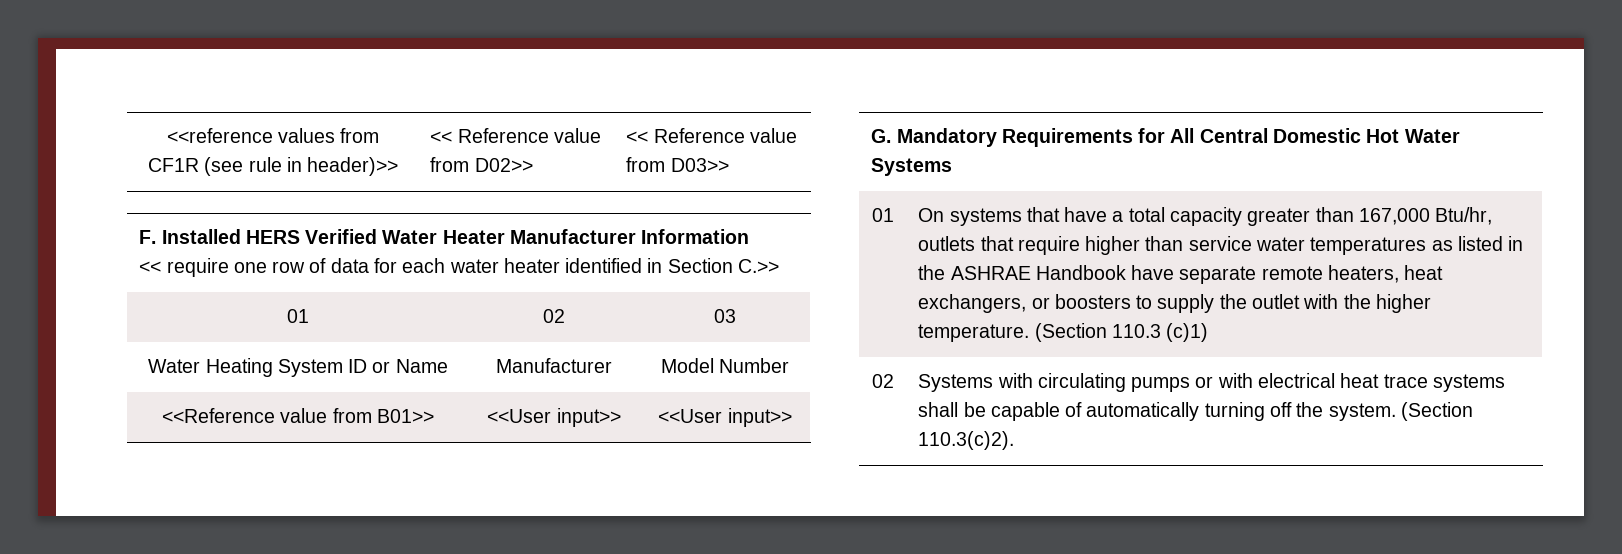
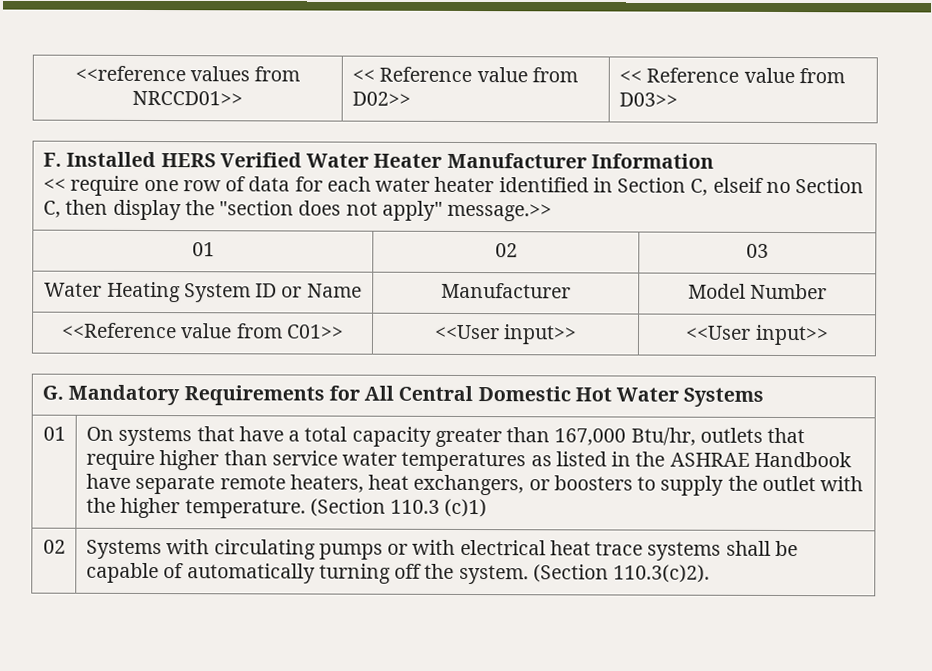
- <<reference values from CF1R (see rule in header)>> | << Reference value from D02>> | << Reference value from D03>>
+ <<reference values from NRCCD01>> | << Reference value from D02>> | << Reference value from D03>>
  F. Installed HERS Verified Water Heater Manufacturer Information
- << require one row of data for each water heater identified in Section C.>>
+ << require one row of data for each water heater identified in Section C, elseif no Section C, then display the "section does not apply" message.>>
- <<Reference value from B01>> | <<User input>> | <<User input>>
+ <<Reference value from C01>> | <<User input>> | <<User input>>

